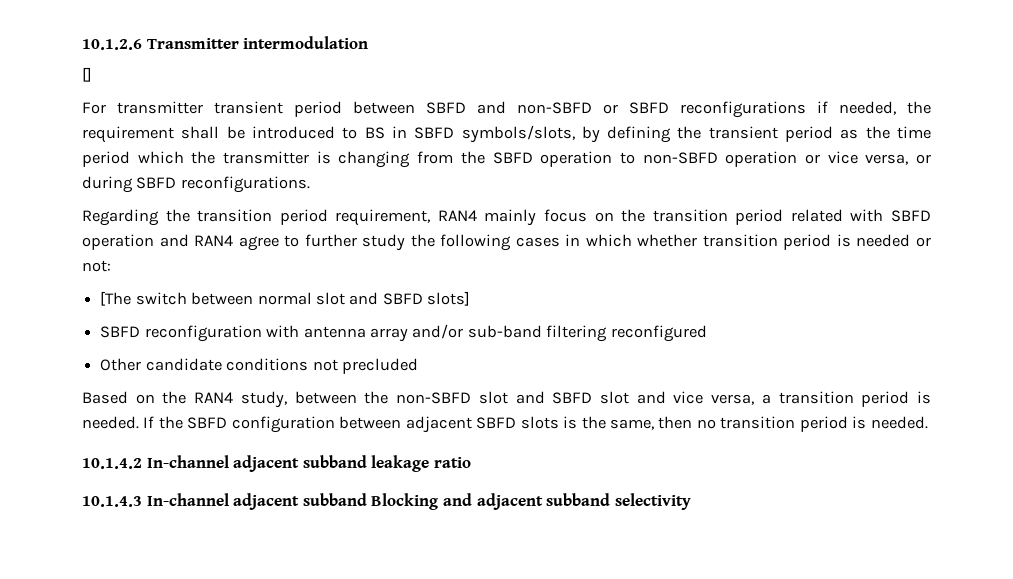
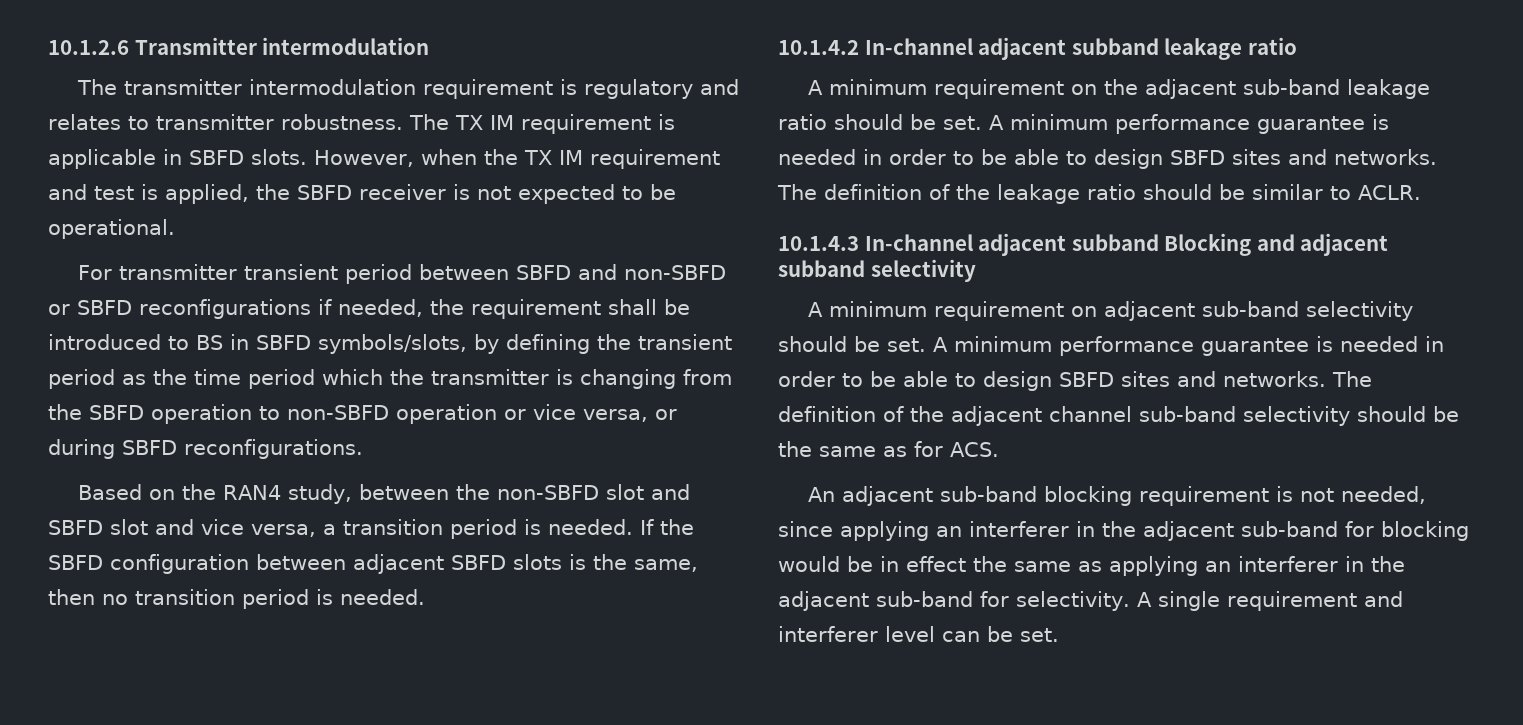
- []
+ The transmitter intermodulation requirement is regulatory and relates to transmitter robustness. The TX IM requirement is applicable in SBFD slots. However, when the TX IM requirement and test is applied, the SBFD receiver is not expected to be operational.
- Regarding the transition period requirement, RAN4 mainly focus on the transition period related with SBFD operation and RAN4 agree to further study the following cases in which whether transition period is needed or not:
- [The switch between normal slot and SBFD slots]
- SBFD reconfiguration with antenna array and/or sub-band filtering reconfigured
- Other candidate conditions not precluded
+ A minimum requirement on the adjacent sub-band leakage ratio should be set. A minimum performance guarantee is needed in order to be able to design SBFD sites and networks. The definition of the leakage ratio should be similar to ACLR.
+ A minimum requirement on adjacent sub-band selectivity should be set. A minimum performance guarantee is needed in order to be able to design SBFD sites and networks. The definition of the adjacent channel sub-band selectivity should be the same as for ACS.
+ An adjacent sub-band blocking requirement is not needed, since applying an interferer in the adjacent sub-band for blocking would be in effect the same as applying an interferer in the adjacent sub-band for selectivity. A single requirement and interferer level can be set.

